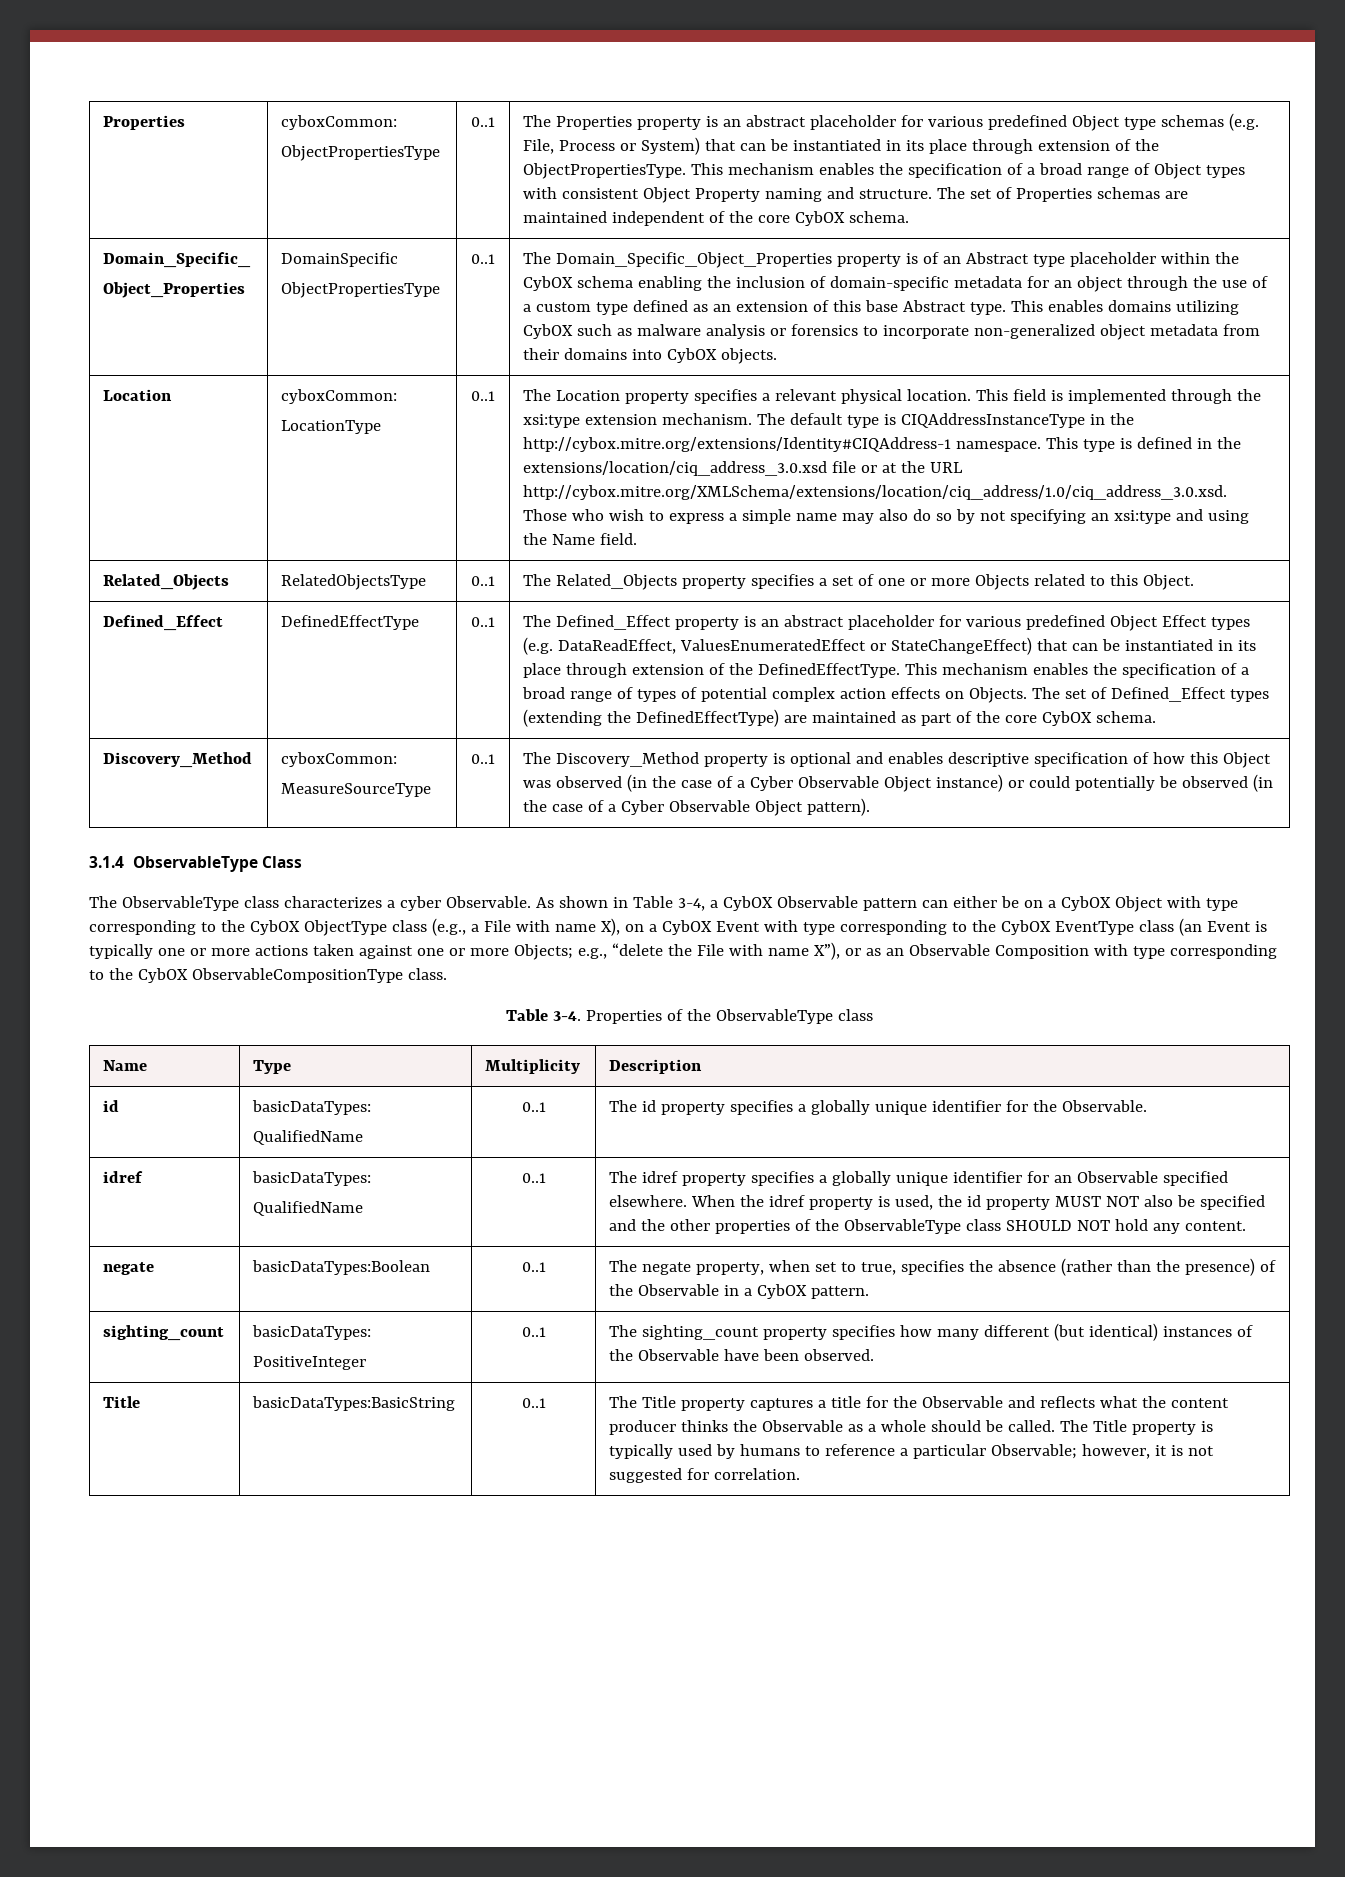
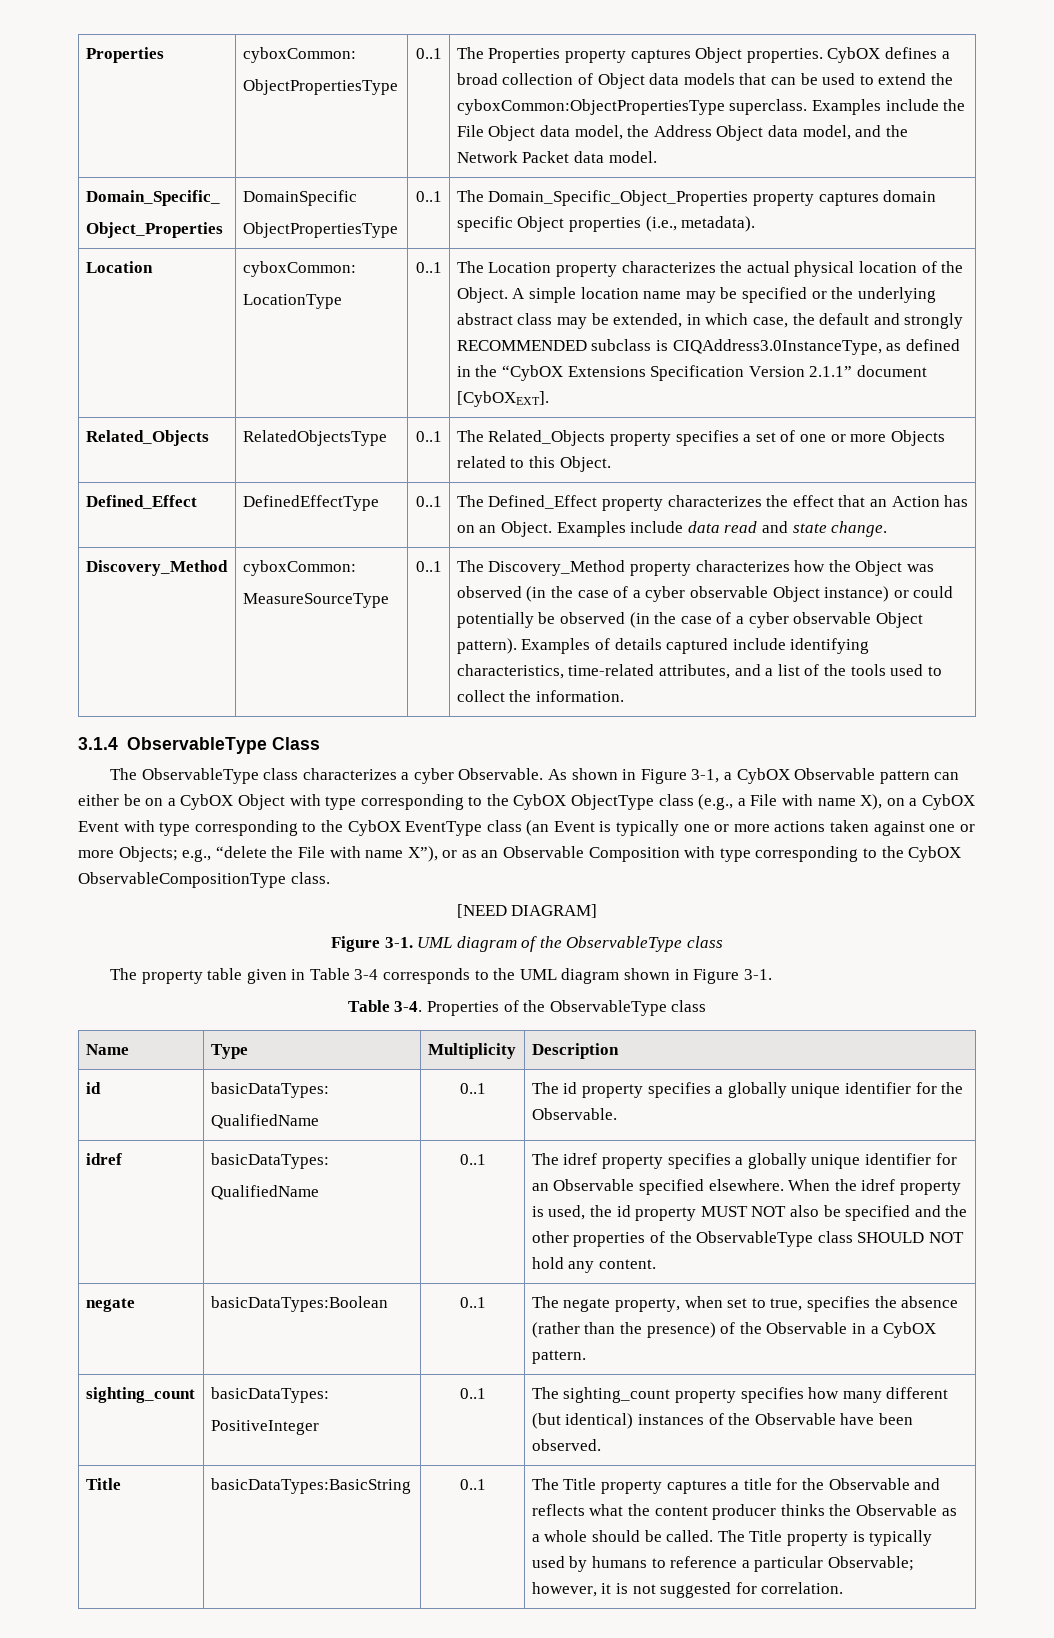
- The Properties property is an abstract placeholder for various predefined Object type schemas (e.g. File, Process or System) that can be instantiated in its place through extension of the ObjectPropertiesType. This mechanism enables the specification of a broad range of Object types with consistent Object Property naming and structure. The set of Properties schemas are maintained independent of the core CybOX schema.
+ The Properties property captures Object properties. CybOX defines a broad collection of Object data models that can be used to extend the cyboxCommon:ObjectPropertiesType superclass. Examples include the File Object data model, the Address Object data model, and the Network Packet data model.
- The Domain_Specific_Object_Properties property is of an Abstract type placeholder within the CybOX schema enabling the inclusion of domain-specific metadata for an object through the use of a custom type defined as an extension of this base Abstract type. This enables domains utilizing CybOX such as malware analysis or forensics to incorporate non-generalized object metadata from their domains into CybOX objects.
+ The Domain_Specific_Object_Properties property captures domain specific Object properties (i.e., metadata).
- The Location property specifies a relevant physical location. This field is implemented through the xsi:type extension mechanism. The default type is CIQAddressInstanceType in the http://cybox.mitre.org/extensions/Identity#CIQAddress-1 namespace. This type is defined in the extensions/location/ciq_address_3.0.xsd file or at the URL http://cybox.mitre.org/XMLSchema/extensions/location/ciq_address/1.0/ciq_address_3.0.xsd. Those who wish to express a simple name may also do so by not specifying an xsi:type and using the Name field.
+ The Location property characterizes the actual physical location of the Object. A simple location name may be specified or the underlying abstract class may be extended, in which case, the default and strongly RECOMMENDED subclass is CIQAddress3.0InstanceType, as defined in the “CybOX Extensions Specification Version 2.1.1” document [CybOXEXT].
- The Defined_Effect property is an abstract placeholder for various predefined Object Effect types (e.g. DataReadEffect, ValuesEnumeratedEffect or StateChangeEffect) that can be instantiated in its place through extension of the DefinedEffectType. This mechanism enables the specification of a broad range of types of potential complex action effects on Objects. The set of Defined_Effect types (extending the DefinedEffectType) are maintained as part of the core CybOX schema.
+ The Defined_Effect property characterizes the effect that an Action has on an Object. Examples include data read and state change.
- The Discovery_Method property is optional and enables descriptive specification of how this Object was observed (in the case of a Cyber Observable Object instance) or could potentially be observed (in the case of a Cyber Observable Object pattern).
+ The Discovery_Method property characterizes how the Object was observed (in the case of a cyber observable Object instance) or could potentially be observed (in the case of a cyber observable Object pattern). Examples of details captured include identifying characteristics, time-related attributes, and a list of the tools used to collect the information.
- As shown in Table 3-4, a CybOX Observable pattern can either be on a CybOX Object with type corresponding to the CybOX ObjectType class (e.g., a File with name X), on a CybOX Event with type corresponding to the CybOX EventType class (an Event is typically one or more actions taken against one or more Objects;
+ As shown in Figure 3-1, a CybOX Observable pattern can either be on a CybOX Object with type corresponding to the CybOX ObjectType class (e.g., a File with name X), on a CybOX Event with type corresponding to the CybOX EventType class (an Event is typically one or more actions taken against one or more Objects;
+ [NEED DIAGRAM]
+ Figure 3-1. UML diagram of the ObservableType class
+ The property table given in Table 3-4 corresponds to the UML diagram shown in Figure 3-1.

